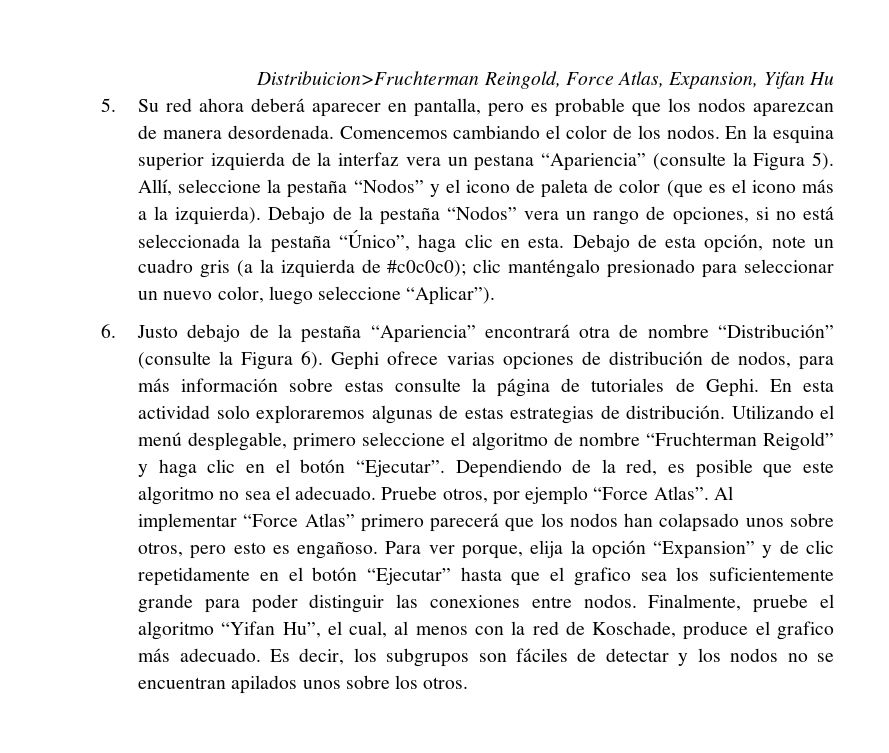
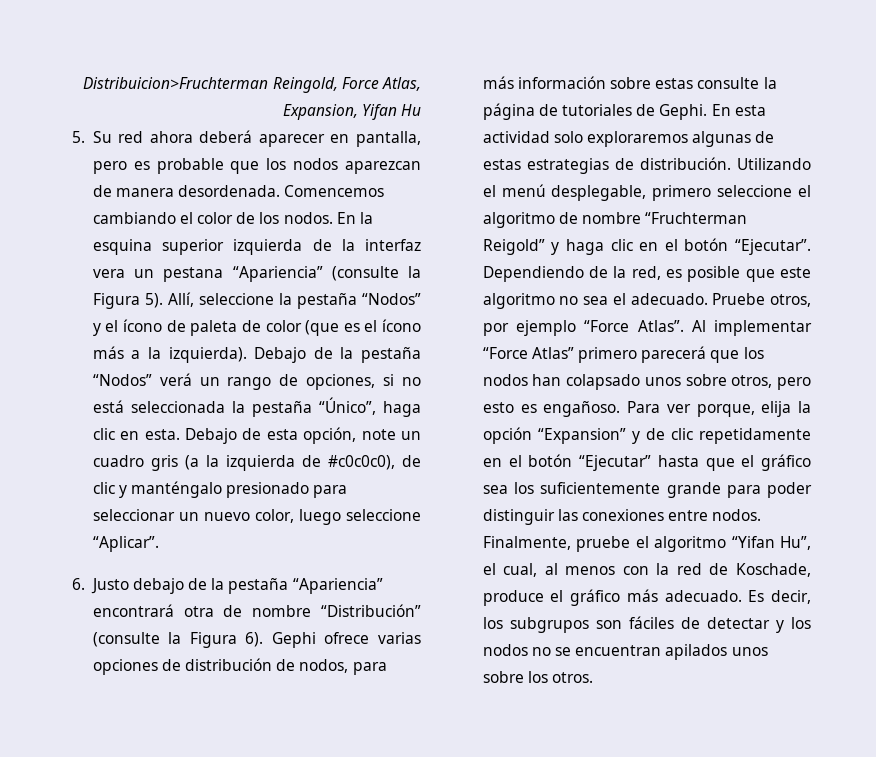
- Allí, seleccione la pestaña “Nodos” y el icono de paleta de color (que es el icono más a la izquierda).
+ Allí, seleccione la pestaña “Nodos” y el ícono de paleta de color (que es el ícono más a la izquierda).
- Debajo de la pestaña “Nodos” vera un rango de opciones, si no está seleccionada la pestaña “Único”, haga clic en esta.
+ Debajo de la pestaña “Nodos” verá un rango de opciones, si no está seleccionada la pestaña “Único”, haga clic en esta.
- Debajo de esta opción, note un cuadro gris (a la izquierda de #c0c0c0); clic manténgalo presionado para seleccionar un nuevo color, luego seleccione “Aplicar”).
+ Debajo de esta opción, note un cuadro gris (a la izquierda de #c0c0c0), de clic y manténgalo presionado para seleccionar un nuevo color, luego seleccione “Aplicar”.
- Para ver porque, elija la opción “Expansion” y de clic repetidamente en el botón “Ejecutar” hasta que el grafico sea los suficientemente grande para poder distinguir las conexiones entre nodos.
+ Para ver porque, elija la opción “Expansion” y de clic repetidamente en el botón “Ejecutar” hasta que el gráfico sea los suficientemente grande para poder distinguir las conexiones entre nodos.
- Finalmente, pruebe el algoritmo “Yifan Hu”, el cual, al menos con la red de Koschade, produce el grafico más adecuado.
+ Finalmente, pruebe el algoritmo “Yifan Hu”, el cual, al menos con la red de Koschade, produce el gráfico más adecuado.

